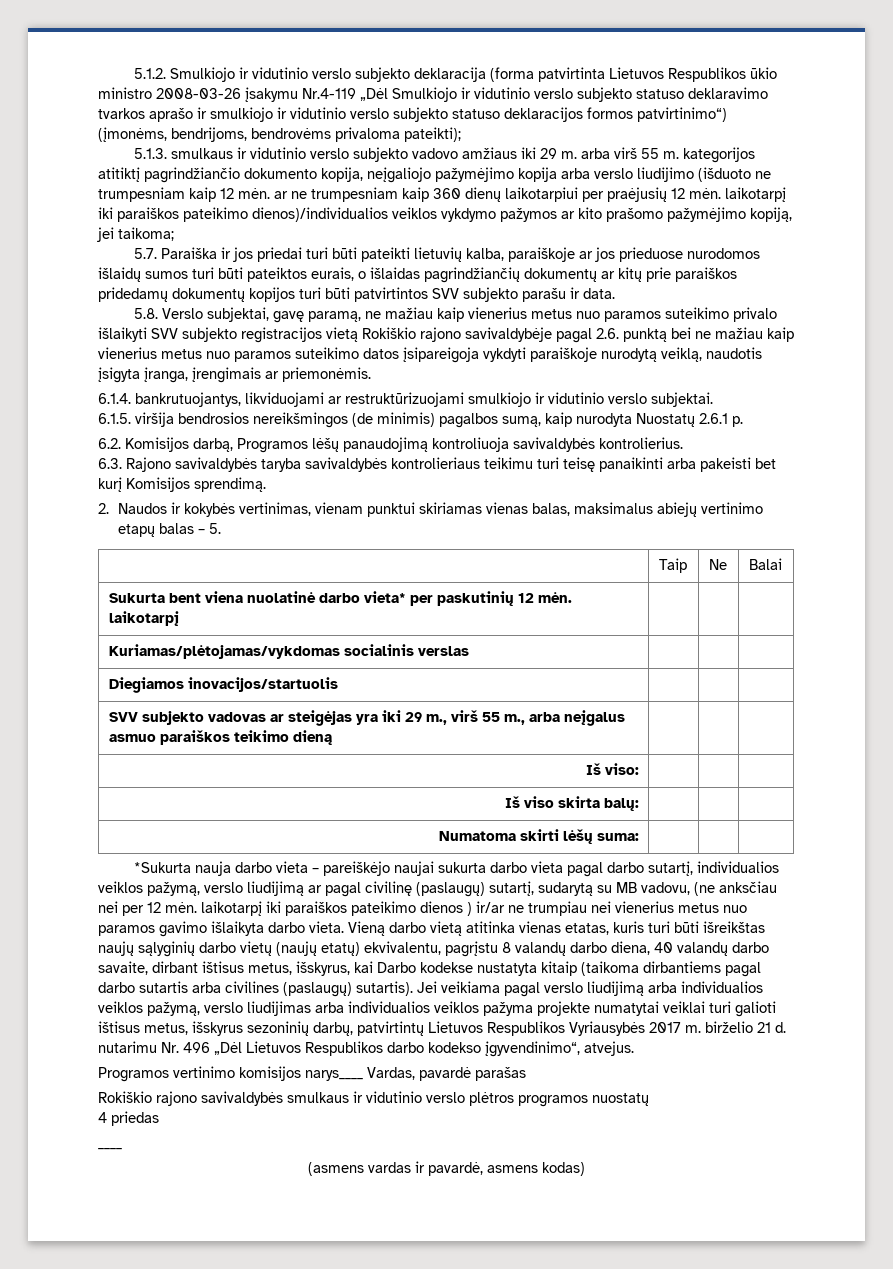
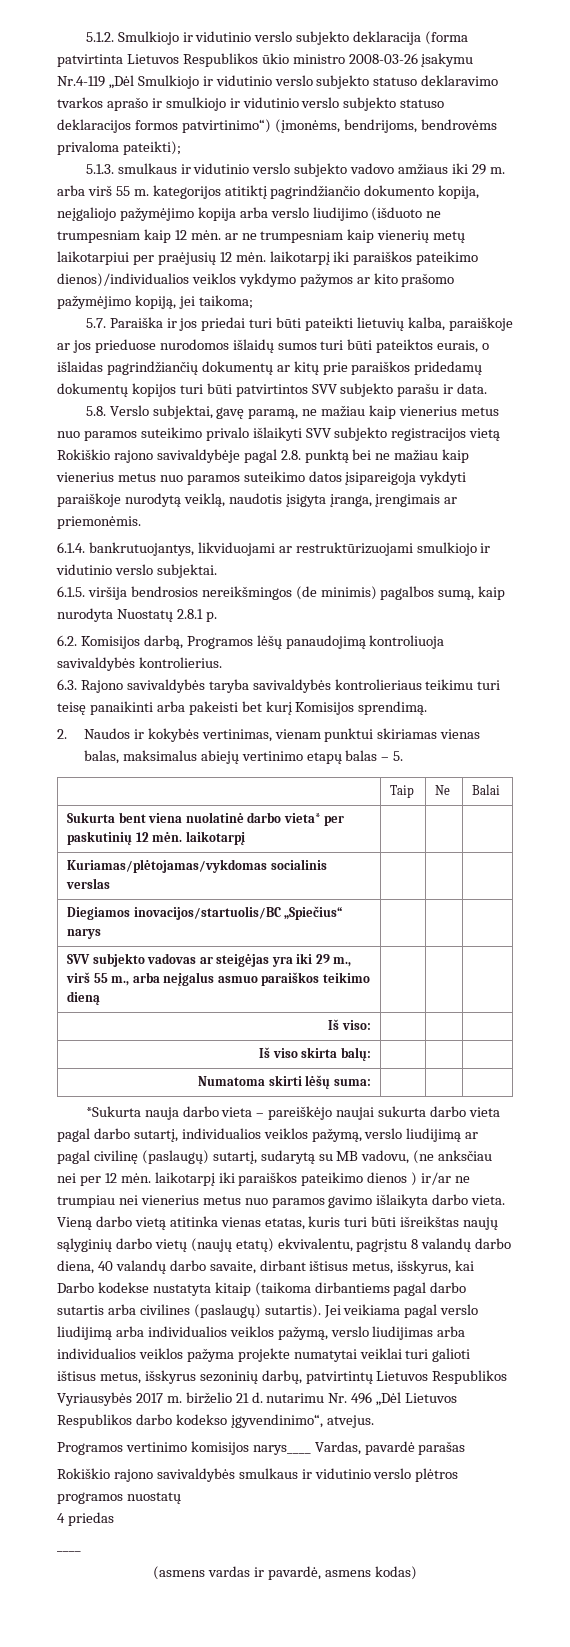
- 5.1.3. smulkaus ir vidutinio verslo subjekto vadovo amžiaus iki 29 m. arba virš 55 m. kategorijos atitiktį pagrindžiančio dokumento kopija, neįgaliojo pažymėjimo kopija arba verslo liudijimo (išduoto ne trumpesniam kaip 12 mėn. ar ne trumpesniam kaip 360 dienų laikotarpiui per praėjusių 12 mėn. laikotarpį iki paraiškos pateikimo dienos)/individualios veiklos vykdymo pažymos ar kito prašomo pažymėjimo kopiją, jei taikoma;
+ 5.1.3. smulkaus ir vidutinio verslo subjekto vadovo amžiaus iki 29 m. arba virš 55 m. kategorijos atitiktį pagrindžiančio dokumento kopija, neįgaliojo pažymėjimo kopija arba verslo liudijimo (išduoto ne trumpesniam kaip 12 mėn. ar ne trumpesniam kaip vienerių metų laikotarpiui per praėjusių 12 mėn. laikotarpį iki paraiškos pateikimo dienos)/individualios veiklos vykdymo pažymos ar kito prašomo pažymėjimo kopiją, jei taikoma;
- 5.8. Verslo subjektai, gavę paramą, ne mažiau kaip vienerius metus nuo paramos suteikimo privalo išlaikyti SVV subjekto registracijos vietą Rokiškio rajono savivaldybėje pagal 2.6. punktą bei ne mažiau kaip vienerius metus nuo paramos suteikimo datos įsipareigoja vykdyti paraiškoje nurodytą veiklą, naudotis įsigyta įranga, įrengimais ar priemonėmis.
+ 5.8. Verslo subjektai, gavę paramą, ne mažiau kaip vienerius metus nuo paramos suteikimo privalo išlaikyti SVV subjekto registracijos vietą Rokiškio rajono savivaldybėje pagal 2.8. punktą bei ne mažiau kaip vienerius metus nuo paramos suteikimo datos įsipareigoja vykdyti paraiškoje nurodytą veiklą, naudotis įsigyta įranga, įrengimais ar priemonėmis.
- 6.1.5. viršija bendrosios nereikšmingos (de minimis) pagalbos sumą, kaip nurodyta Nuostatų 2.6.1 p.
+ 6.1.5. viršija bendrosios nereikšmingos (de minimis) pagalbos sumą, kaip nurodyta Nuostatų 2.8.1 p.
- Diegiamos inovacijos/startuolis | | |
+ Diegiamos inovacijos/startuolis/BC „Spiečius“ narys | | |

